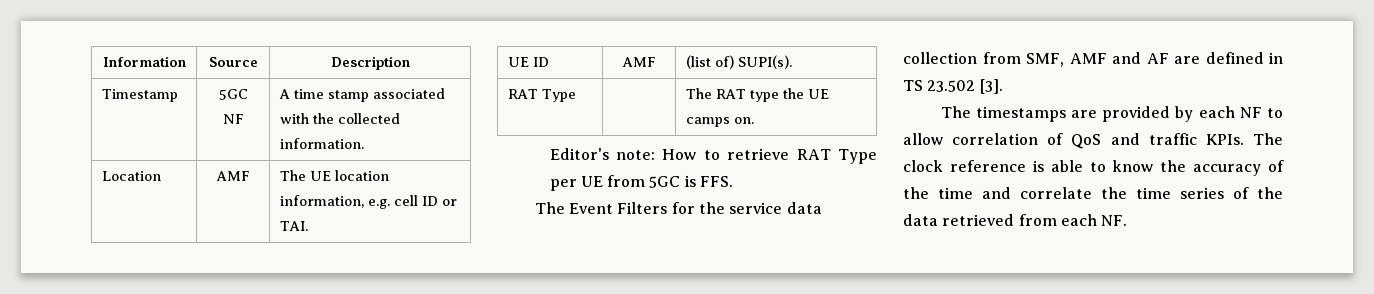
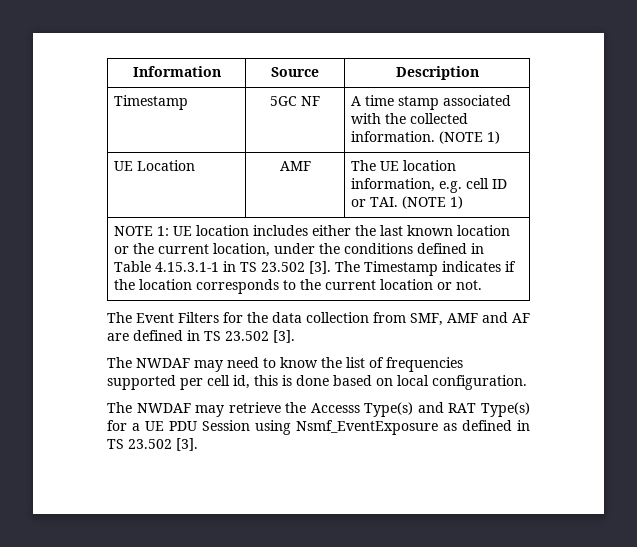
- Timestamp | 5GC NF | A time stamp associated with the collected information.
- Location | AMF | The UE location information, e.g. cell ID or TAI.
- UE ID | AMF | (list of) SUPI(s).
- RAT Type | | The RAT type the UE camps on.
- Editor's note: How to retrieve RAT Type per UE from 5GC is FFS.
+ Timestamp | 5GC NF | A time stamp associated with the collected information. (NOTE 1)
+ UE Location | AMF | The UE location information, e.g. cell ID or TAI. (NOTE 1)
+ NOTE 1: UE location includes either the last known location or the current location, under the conditions defined in Table 4.15.3.1-1 in TS 23.502 [3]. The Timestamp indicates if the location corresponds to the current location or not.
- The Event Filters for the service data collection from SMF, AMF and AF are defined in TS 23.502 [3].
+ The Event Filters for the data collection from SMF, AMF and AF are defined in TS 23.502 [3].
- The timestamps are provided by each NF to allow correlation of QoS and traffic KPIs. The clock reference is able to know the accuracy of the time and correlate the time series of the data retrieved from each NF.
+ The NWDAF may need to know the list of frequencies supported per cell id, this is done based on local configuration.
+ The NWDAF may retrieve the Accesss Type(s) and RAT Type(s) for a UE PDU Session using Nsmf_EventExposure as defined in TS 23.502 [3].

